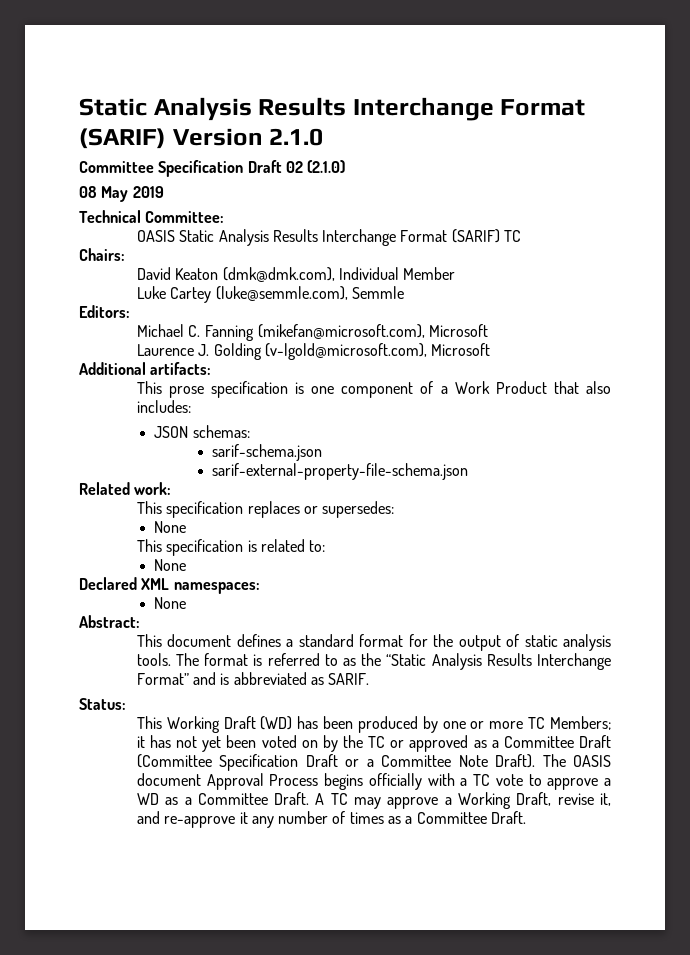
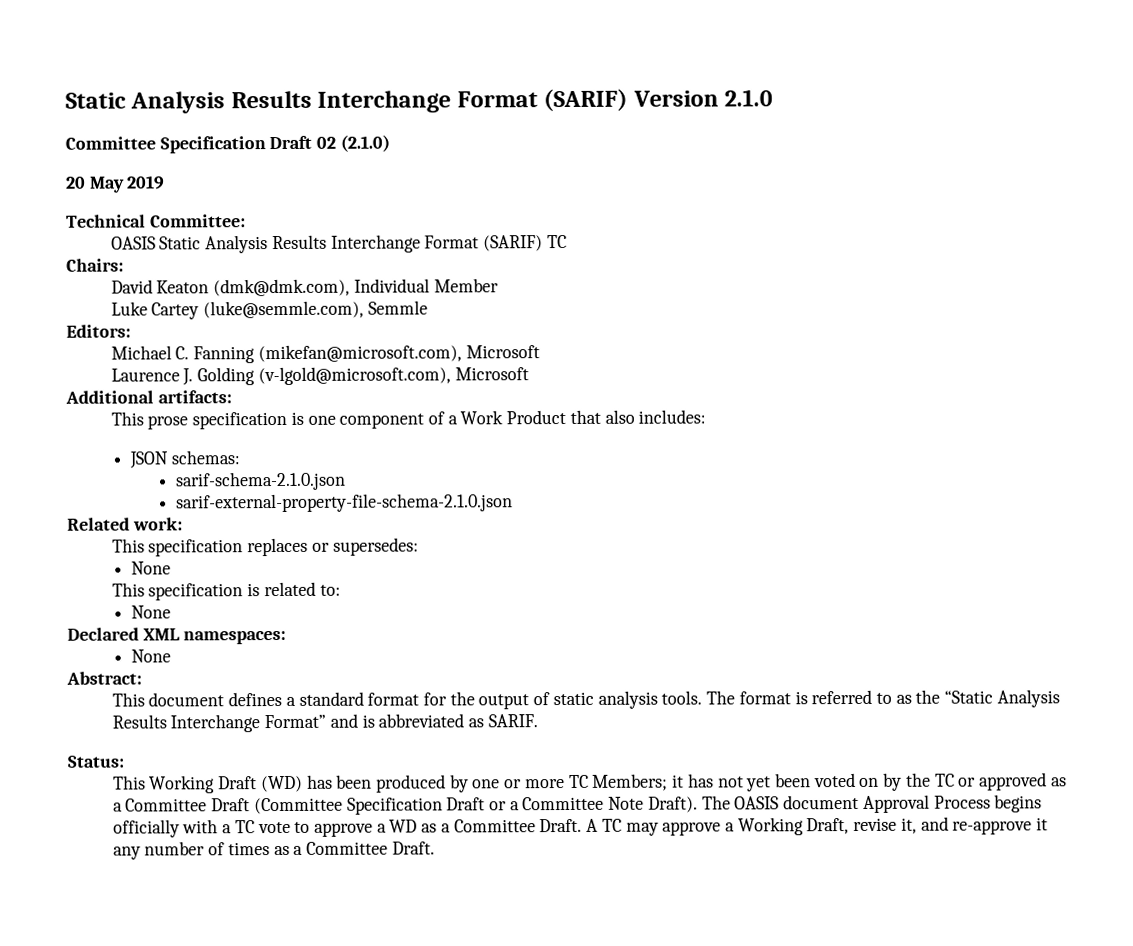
- 08 May 2019
+ 20 May 2019
- sarif-schema.json
- sarif-external-property-file-schema.json
+ sarif-schema-2.1.0.json
+ sarif-external-property-file-schema-2.1.0.json

